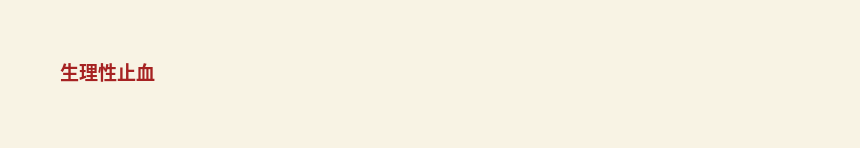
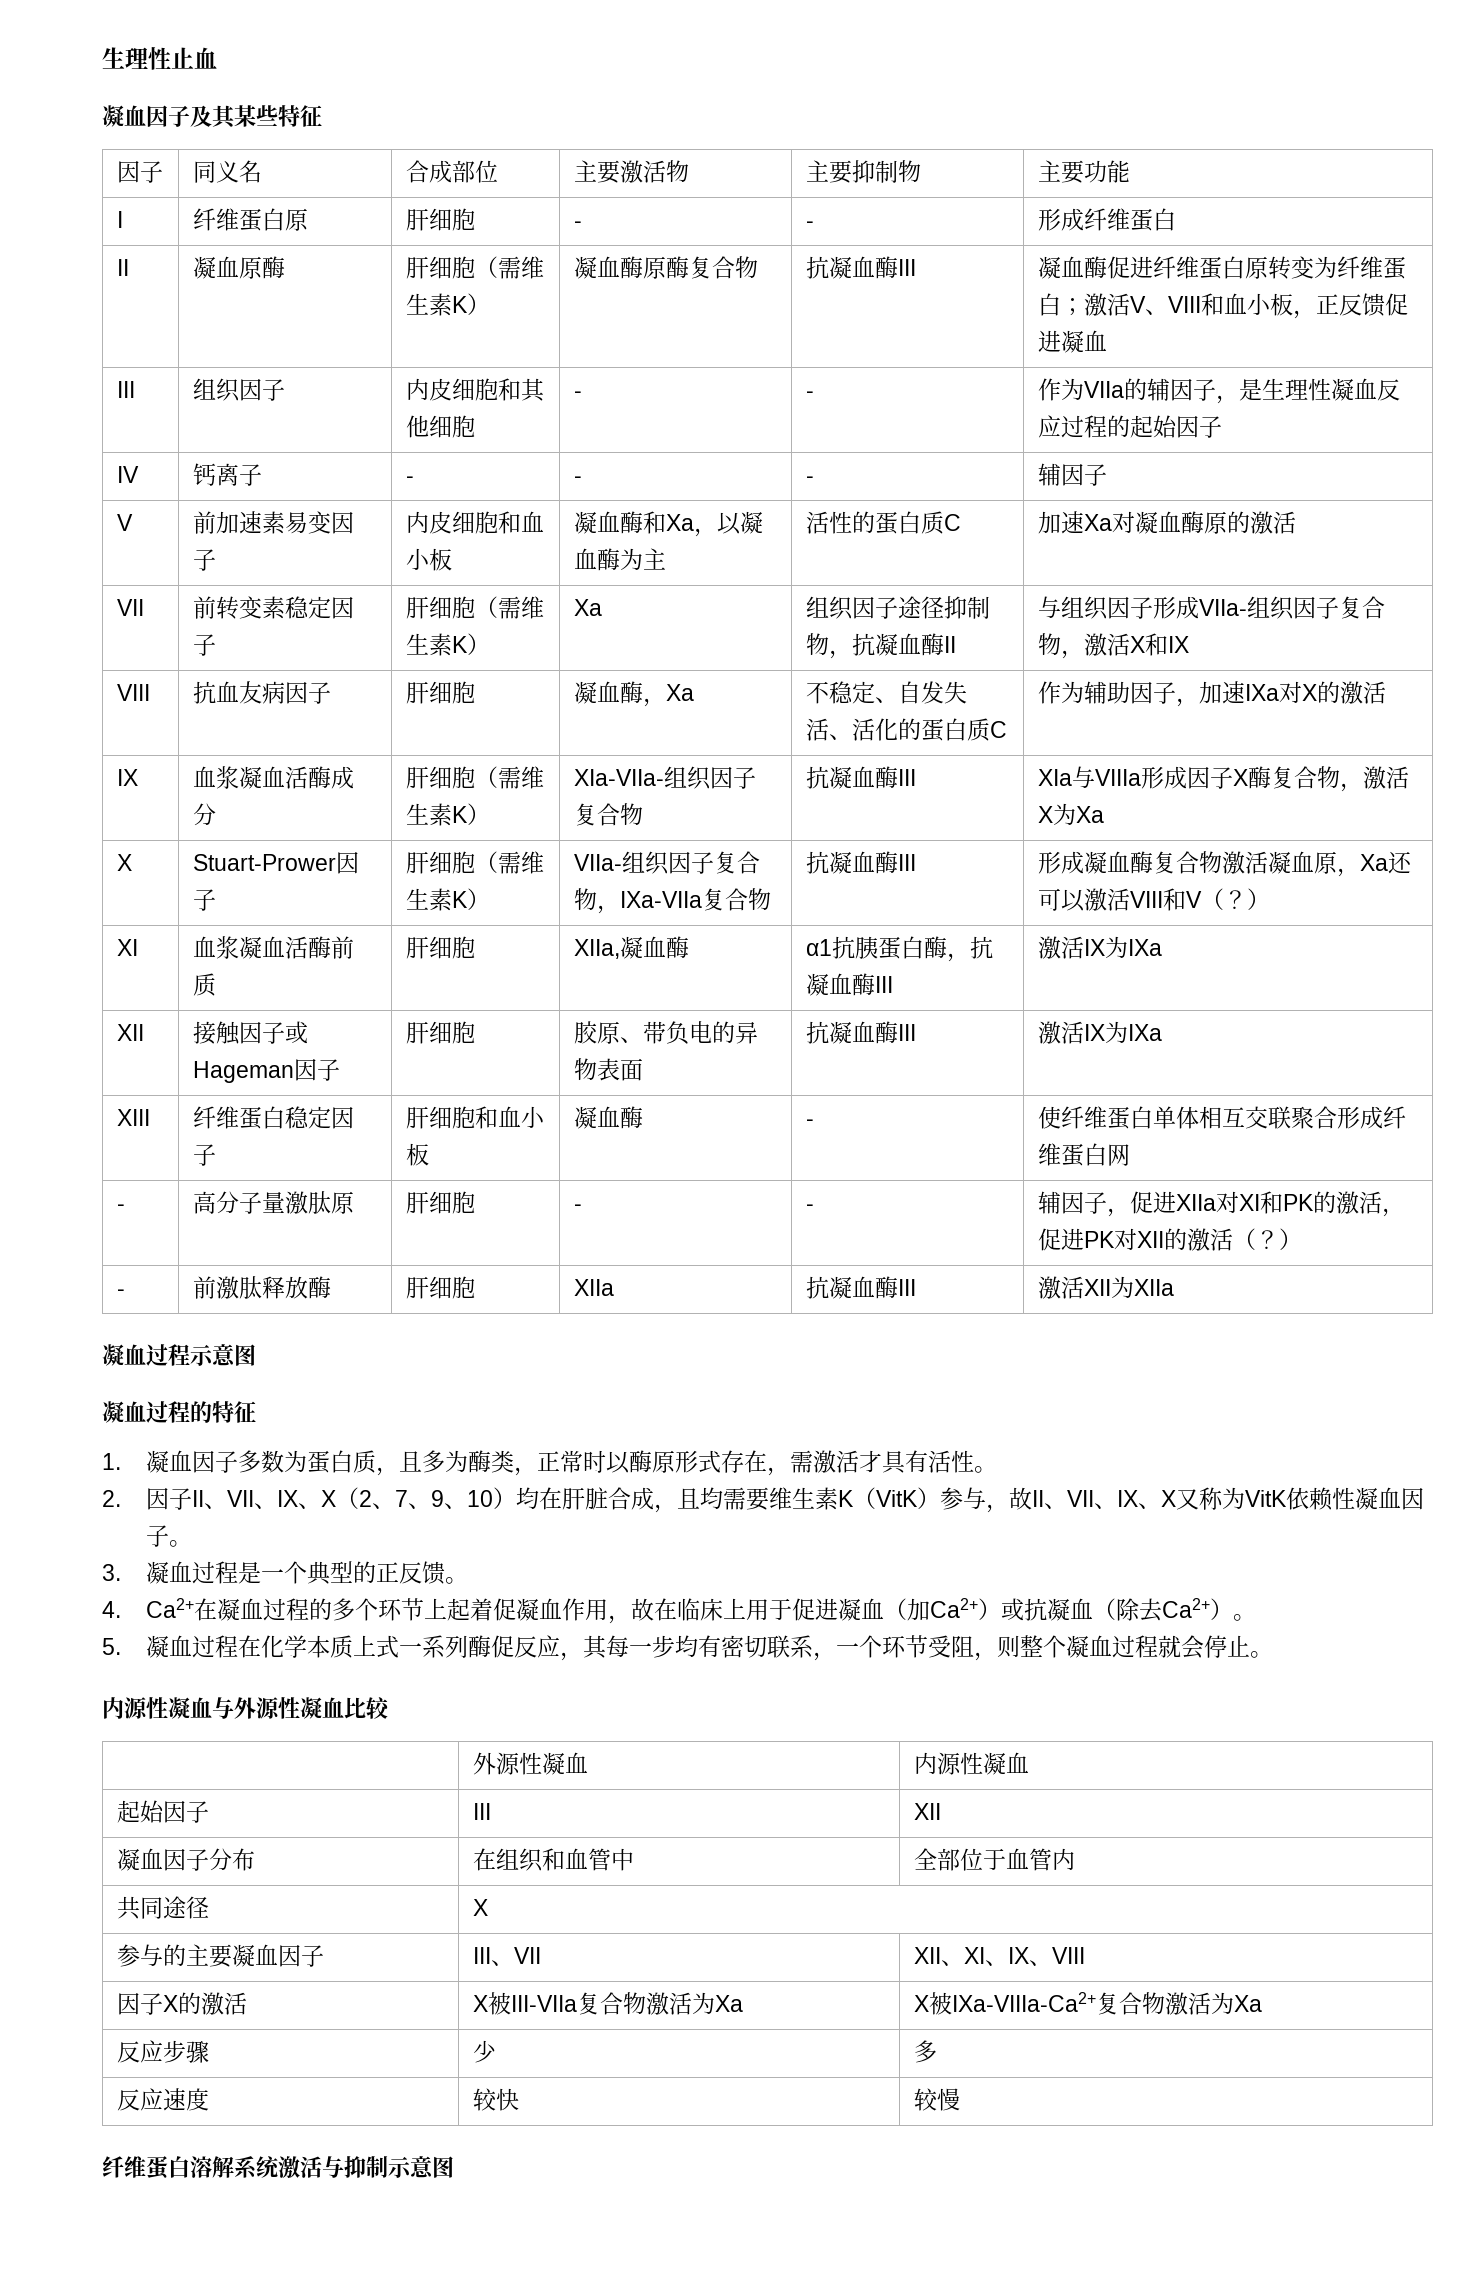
+ 凝血因子及其某些特征
+ 因子 | 同义名 | 合成部位 | 主要激活物 | 主要抑制物 | 主要功能
+ I | 纤维蛋白原 | 肝细胞 | - | - | 形成纤维蛋白
+ II | 凝血原酶 | 肝细胞（需维生素K） | 凝血酶原酶复合物 | 抗凝血酶III | 凝血酶促进纤维蛋白原转变为纤维蛋白；激活V、VIII和血小板，正反馈促进凝血
+ III | 组织因子 | 内皮细胞和其他细胞 | - | - | 作为VIIa的辅因子，是生理性凝血反应过程的起始因子
+ IV | 钙离子 | - | - | - | 辅因子
+ V | 前加速素易变因子 | 内皮细胞和血小板 | 凝血酶和Xa，以凝血酶为主 | 活性的蛋白质C | 加速Xa对凝血酶原的激活
+ VII | 前转变素稳定因子 | 肝细胞（需维生素K） | Xa | 组织因子途径抑制物，抗凝血酶II | 与组织因子形成VIIa-组织因子复合物，激活X和IX
+ VIII | 抗血友病因子 | 肝细胞 | 凝血酶，Xa | 不稳定、自发失活、活化的蛋白质C | 作为辅助因子，加速IXa对X的激活
+ IX | 血浆凝血活酶成分 | 肝细胞（需维生素K） | XIa-VIIa-组织因子复合物 | 抗凝血酶III | XIa与VIIIa形成因子X酶复合物，激活X为Xa
+ X | Stuart-Prower因子 | 肝细胞（需维生素K） | VIIa-组织因子复合物，IXa-VIIa复合物 | 抗凝血酶III | 形成凝血酶复合物激活凝血原，Xa还可以激活VIII和V（？）
+ XI | 血浆凝血活酶前质 | 肝细胞 | XIIa,凝血酶 | α1抗胰蛋白酶，抗凝血酶III | 激活IX为IXa
+ XII | 接触因子或Hageman因子 | 肝细胞 | 胶原、带负电的异物表面 | 抗凝血酶III | 激活IX为IXa
+ XIII | 纤维蛋白稳定因子 | 肝细胞和血小板 | 凝血酶 | - | 使纤维蛋白单体相互交联聚合形成纤维蛋白网
+ - | 高分子量激肽原 | 肝细胞 | - | - | 辅因子，促进XIIa对XI和PK的激活，促进PK对XII的激活（？）
+ - | 前激肽释放酶 | 肝细胞 | XIIa | 抗凝血酶III | 激活XII为XIIa
+ 凝血过程示意图
+ 凝血过程的特征
+ 1.凝血因子多数为蛋白质，且多为酶类，正常时以酶原形式存在，需激活才具有活性。
+ 2.因子II、VII、IX、X（2、7、9、10）均在肝脏合成，且均需要维生素K（VitK）参与，故II、VII、IX、X又称为VitK依赖性凝血因子。
+ 3.凝血过程是一个典型的正反馈。
+ 4. Ca2+在凝血过程的多个环节上起着促凝血作用，故在临床上用于促进凝血（加Ca2+）或抗凝血（除去Ca2+）。
+ 5.凝血过程在化学本质上式一系列酶促反应，其每一步均有密切联系，一个环节受阻，则整个凝血过程就会停止。
+ 内源性凝血与外源性凝血比较
+ | 外源性凝血 | 内源性凝血
+ 起始因子 | III | XII
+ 凝血因子分布 | 在组织和血管中 | 全部位于血管内
+ 共同途径 | X
+ 参与的主要凝血因子 | III、VII | XII、XI、IX、VIII
+ 因子X的激活 | X被III-VIIa复合物激活为Xa | X被IXa-VIIIa-Ca2+复合物激活为Xa
+ 反应步骤 | 少 | 多
+ 反应速度 | 较快 | 较慢
+ 纤维蛋白溶解系统激活与抑制示意图

